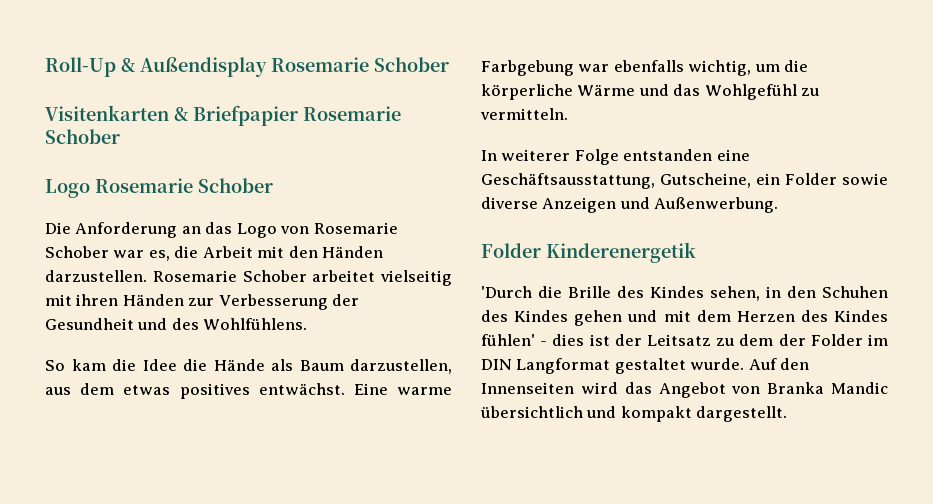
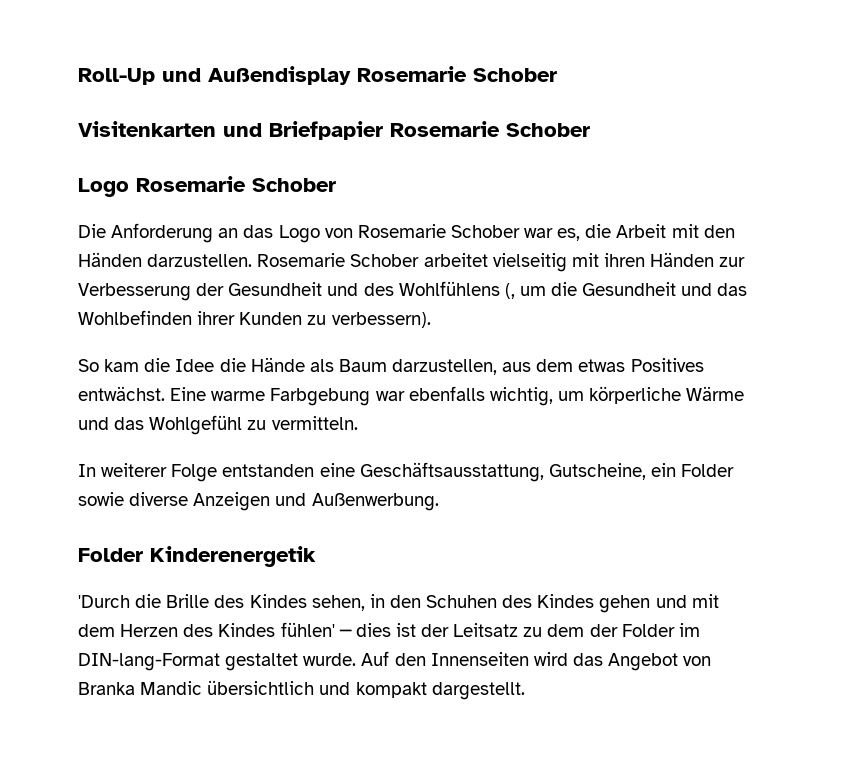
- Roll-Up & Außendisplay Rosemarie Schober
+ Roll-Up und Außendisplay Rosemarie Schober
- Visitenkarten & Briefpapier Rosemarie Schober
+ Visitenkarten und Briefpapier Rosemarie Schober
- Rosemarie Schober arbeitet vielseitig mit ihren Händen zur Verbesserung der Gesundheit und des Wohlfühlens.
+ Rosemarie Schober arbeitet vielseitig mit ihren Händen zur Verbesserung der Gesundheit und des Wohlfühlens (, um die Gesundheit und das Wohlbefinden ihrer Kunden zu verbessern).
- So kam die Idee die Hände als Baum darzustellen, aus dem etwas positives entwächst.
+ So kam die Idee die Hände als Baum darzustellen, aus dem etwas Positives entwächst.
- Eine warme Farbgebung war ebenfalls wichtig, um die körperliche Wärme und das Wohlgefühl zu vermitteln.
+ Eine warme Farbgebung war ebenfalls wichtig, um körperliche Wärme und das Wohlgefühl zu vermitteln.
- 'Durch die Brille des Kindes sehen, in den Schuhen des Kindes gehen und mit dem Herzen des Kindes fühlen' - dies ist der Leitsatz zu dem der Folder im DIN Langformat gestaltet wurde.
+ 'Durch die Brille des Kindes sehen, in den Schuhen des Kindes gehen und mit dem Herzen des Kindes fühlen' ─ dies ist der Leitsatz zu dem der Folder im DIN-lang-Format gestaltet wurde.

